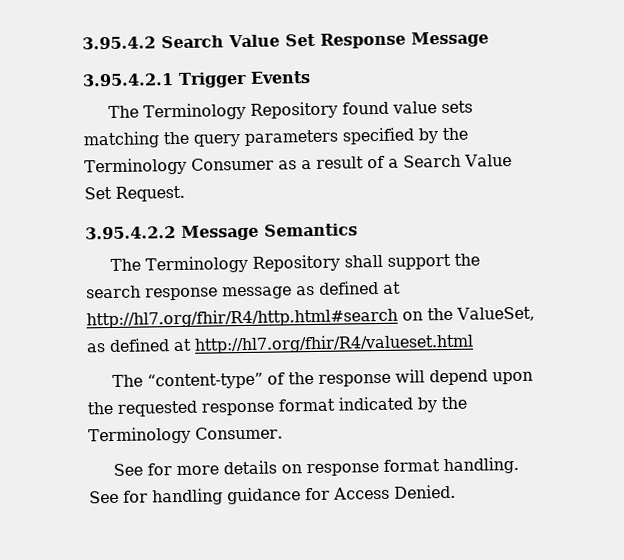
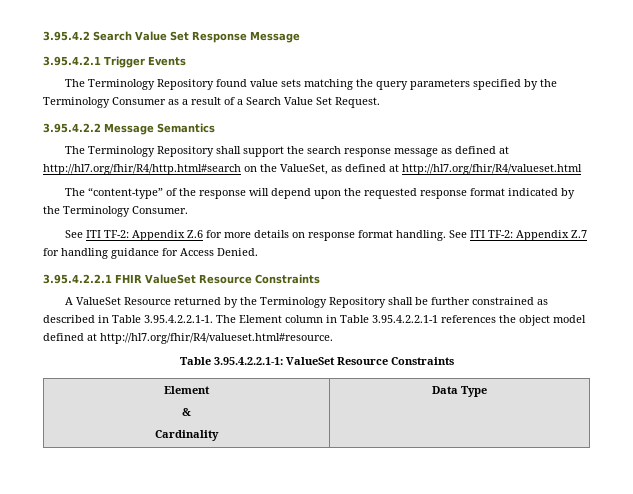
- See for more details on response format handling.
+ See ITI TF-2: Appendix Z.6 for more details on response format handling.
- See for handling guidance for Access Denied.
+ See ITI TF-2: Appendix Z.7 for handling guidance for Access Denied.
+ 3.95.4.2.2.1 FHIR ValueSet Resource Constraints
+ A ValueSet Resource returned by the Terminology Repository shall be further constrained as described in Table 3.95.4.2.2.1-1. The Element column in Table 3.95.4.2.2.1-1 references the object model defined at http://hl7.org/fhir/R4/valueset.html#resource.
+ Table 3.95.4.2.2.1-1: ValueSet Resource Constraints
+ Element
+ &
+ Cardinality | Data Type

